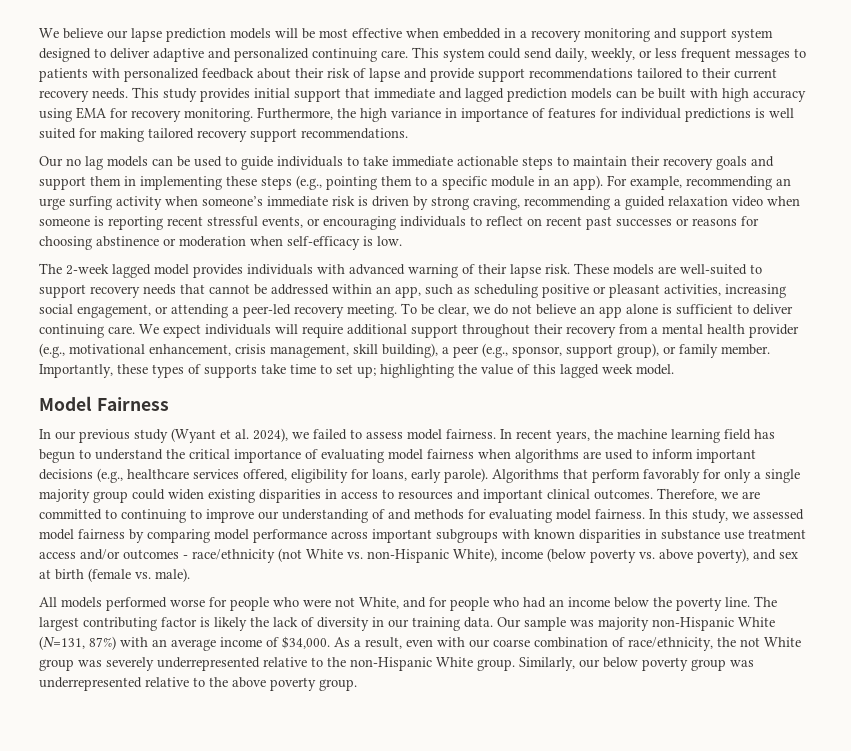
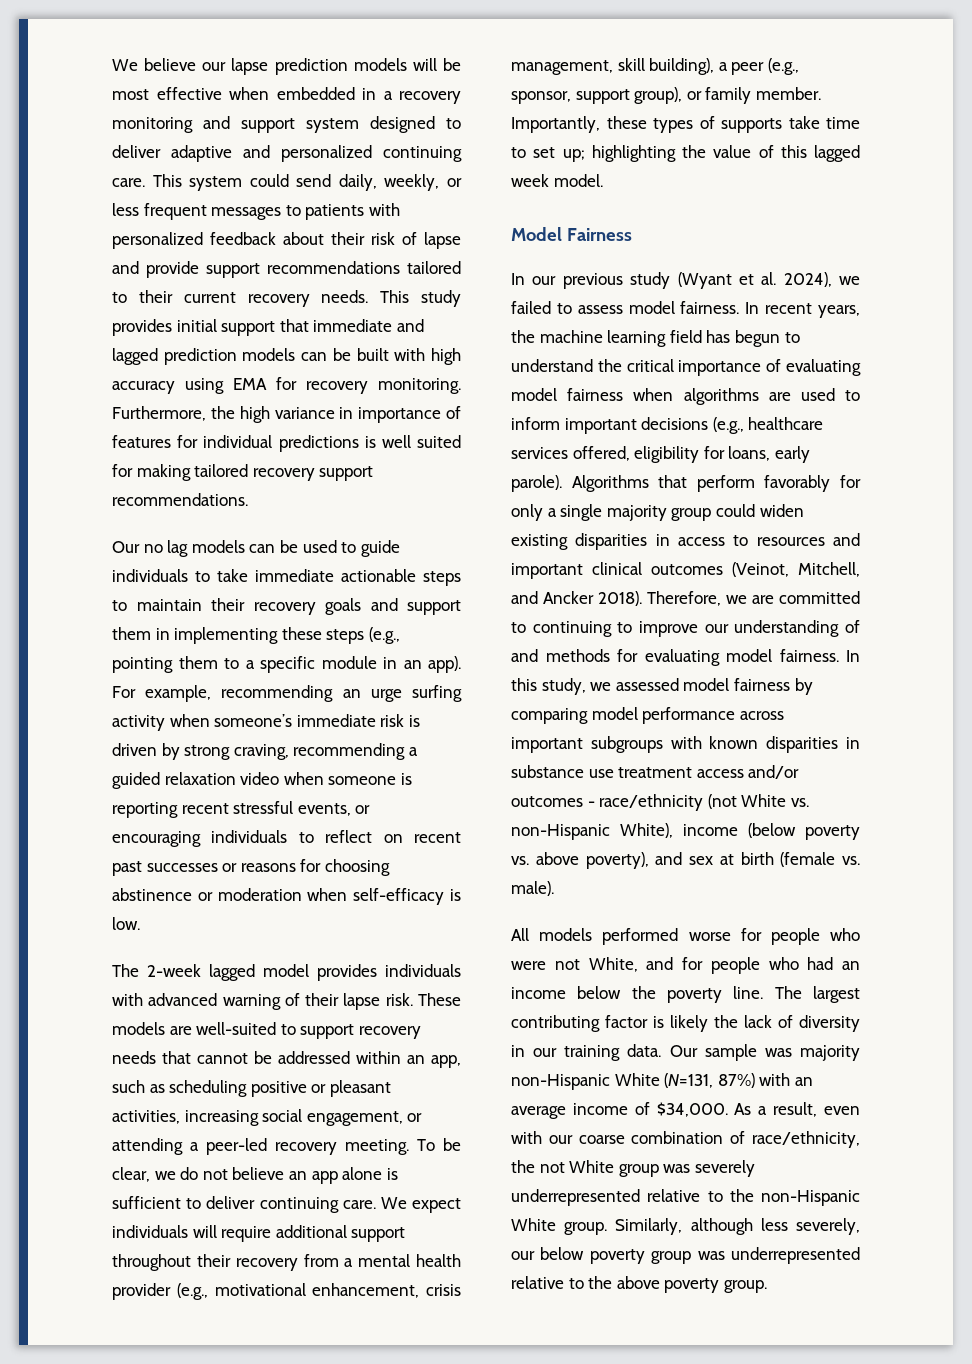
- Algorithms that perform favorably for only a single majority group could widen existing disparities in access to resources and important clinical outcomes.
+ Algorithms that perform favorably for only a single majority group could widen existing disparities in access to resources and important clinical outcomes (Veinot, Mitchell, and Ancker 2018).
- Similarly, our below poverty group was underrepresented relative to the above poverty group.
+ Similarly, although less severely, our below poverty group was underrepresented relative to the above poverty group.

